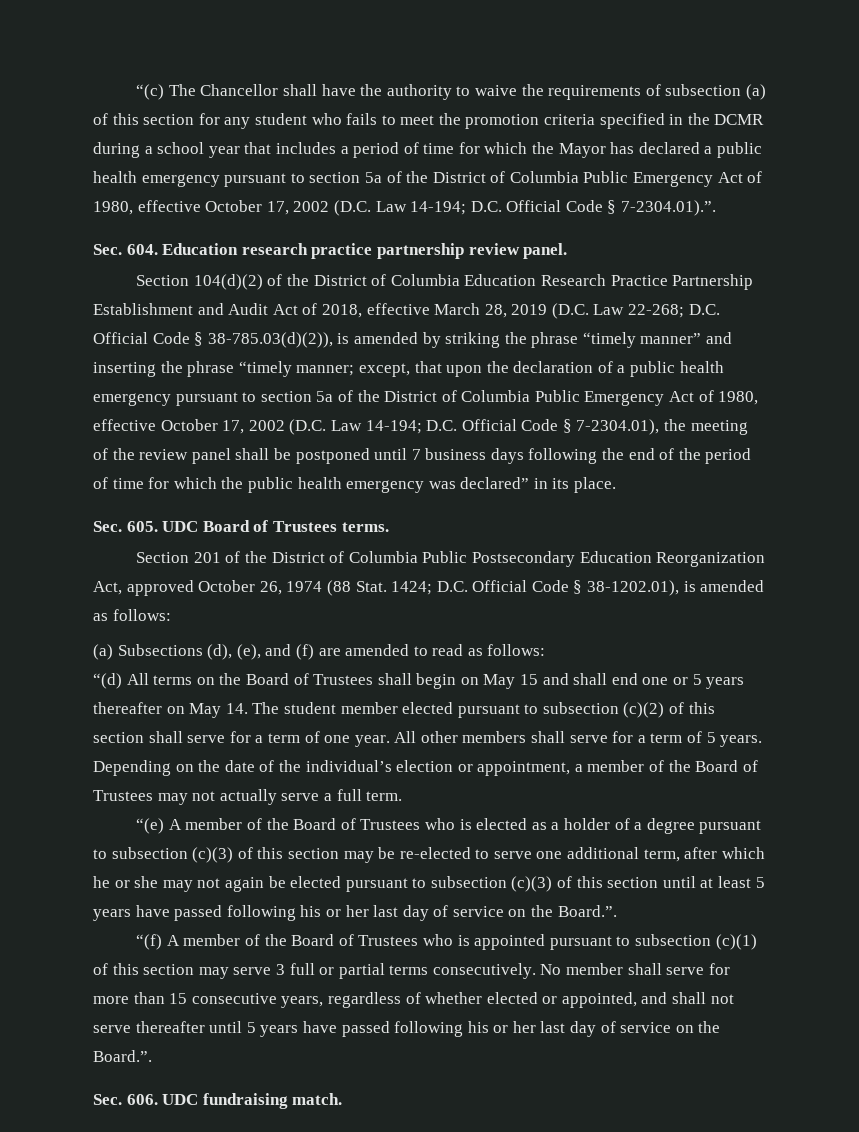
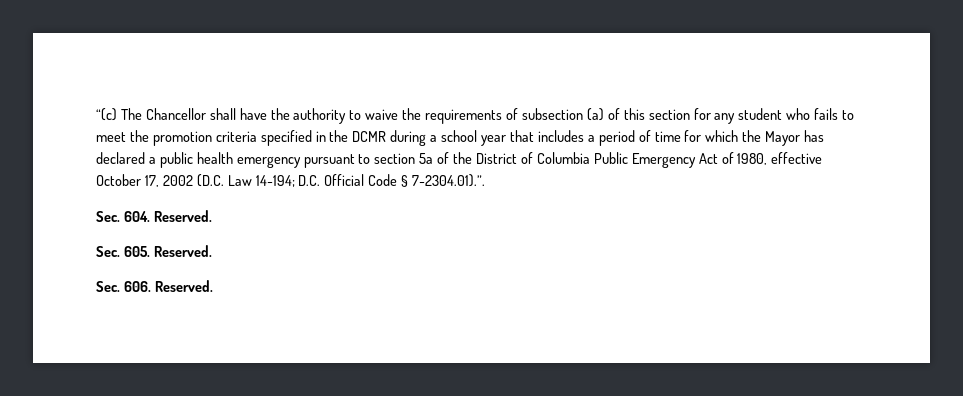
- Sec. 604. Education research practice partnership review panel.
- Section 104(d)(2) of the District of Columbia Education Research Practice Partnership Establishment and Audit Act of 2018, effective March 28, 2019 (D.C. Law 22-268; D.C. Official Code § 38-785.03(d)(2)), is amended by striking the phrase “timely manner” and inserting the phrase “timely manner; except, that upon the declaration of a public health emergency pursuant to section 5a of the District of Columbia Public Emergency Act of 1980, effective October 17, 2002 (D.C. Law 14-194; D.C. Official Code § 7-2304.01), the meeting of the review panel shall be postponed until 7 business days following the end of the period of time for which the public health emergency was declared” in its place.
- Sec. 605. UDC Board of Trustees terms.
- Section 201 of the District of Columbia Public Postsecondary Education Reorganization Act, approved October 26, 1974 (88 Stat. 1424; D.C. Official Code § 38-1202.01), is amended as follows:
- (a) Subsections (d), (e), and (f) are amended to read as follows:
- “(d) All terms on the Board of Trustees shall begin on May 15 and shall end one or 5 years thereafter on May 14. The student member elected pursuant to subsection (c)(2) of this section shall serve for a term of one year. All other members shall serve for a term of 5 years. Depending on the date of the individual’s election or appointment, a member of the Board of Trustees may not actually serve a full term.
- “(e) A member of the Board of Trustees who is elected as a holder of a degree pursuant to subsection (c)(3) of this section may be re-elected to serve one additional term, after which he or she may not again be elected pursuant to subsection (c)(3) of this section until at least 5 years have passed following his or her last day of service on the Board.”.
- “(f) A member of the Board of Trustees who is appointed pursuant to subsection (c)(1) of this section may serve 3 full or partial terms consecutively. No member shall serve for more than 15 consecutive years, regardless of whether elected or appointed, and shall not serve thereafter until 5 years have passed following his or her last day of service on the Board.”.
+ Sec. 604. Reserved.
+ Sec. 605. Reserved.
- Sec. 606. UDC fundraising match.
+ Sec. 606. Reserved.

